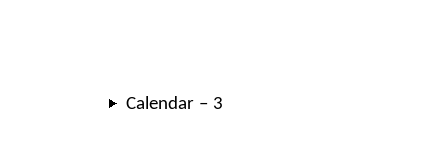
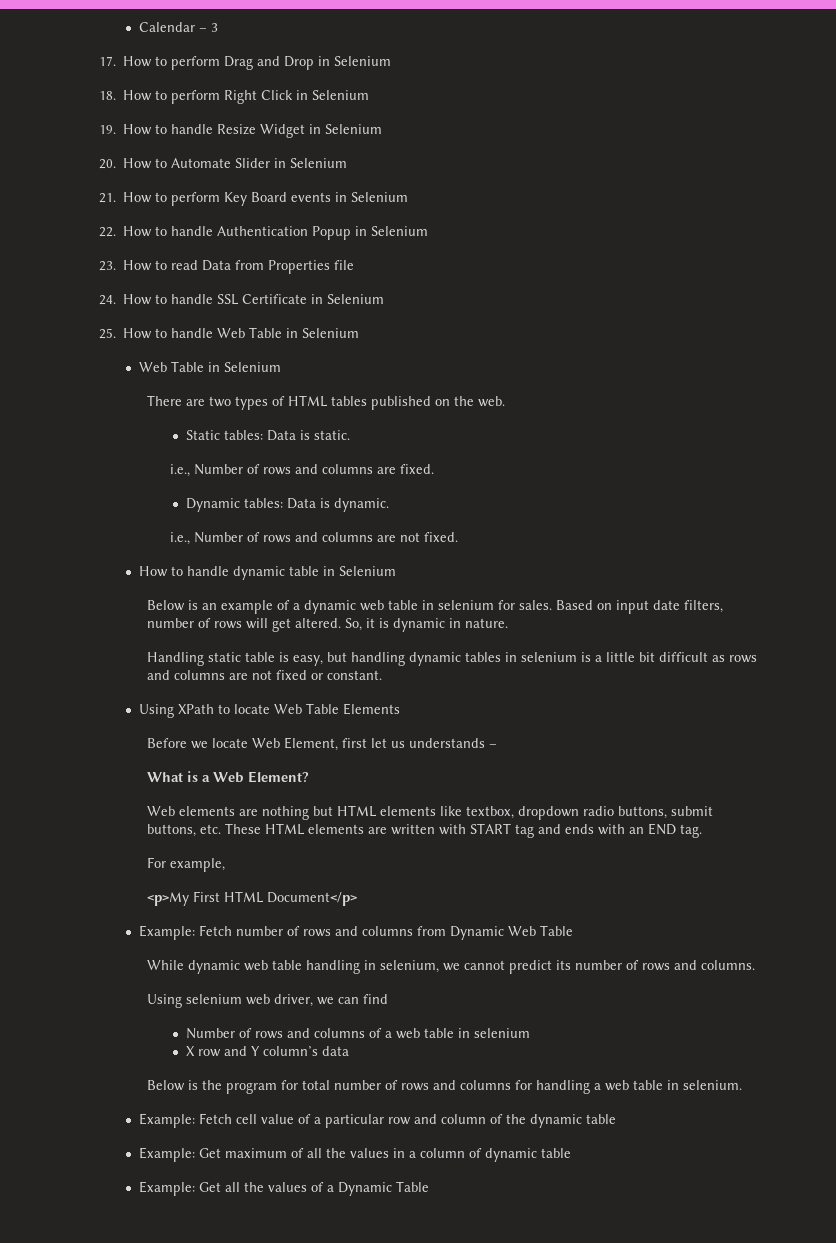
+ 17. How to perform Drag and Drop in Selenium
+ 18. How to perform Right Click in Selenium
+ 19. How to handle Resize Widget in Selenium
+ 20. How to Automate Slider in Selenium
+ 21. How to perform Key Board events in Selenium
+ 22. How to handle Authentication Popup in Selenium
+ 23. How to read Data from Properties file
+ 24. How to handle SSL Certificate in Selenium
+ 25. How to handle Web Table in Selenium
+ Web Table in Selenium
+ There are two types of HTML tables published on the web.
+ Static tables: Data is static.
+ i.e., Number of rows and columns are fixed.
+ Dynamic tables: Data is dynamic.
+ i.e., Number of rows and columns are not fixed.
+ How to handle dynamic table in Selenium
+ Below is an example of a dynamic web table in selenium for sales. Based on input date filters, number of rows will get altered. So, it is dynamic in nature.
+ Handling static table is easy, but handling dynamic tables in selenium is a little bit difficult as rows and columns are not fixed or constant.
+ Using XPath to locate Web Table Elements
+ Before we locate Web Element, first let us understands –
+ What is a Web Element?
+ Web elements are nothing but HTML elements like textbox, dropdown radio buttons, submit buttons, etc. These HTML elements are written with START tag and ends with an END tag.
+ For example,
+ <p>My First HTML Document</p>
+ Example: Fetch number of rows and columns from Dynamic Web Table
+ While dynamic web table handling in selenium, we cannot predict its number of rows and columns.
+ Using selenium web driver, we can find
+ Number of rows and columns of a web table in selenium
+ X row and Y column’s data
+ Below is the program for total number of rows and columns for handling a web table in selenium.
+ Example: Fetch cell value of a particular row and column of the dynamic table
+ Example: Get maximum of all the values in a column of dynamic table
+ Example: Get all the values of a Dynamic Table

